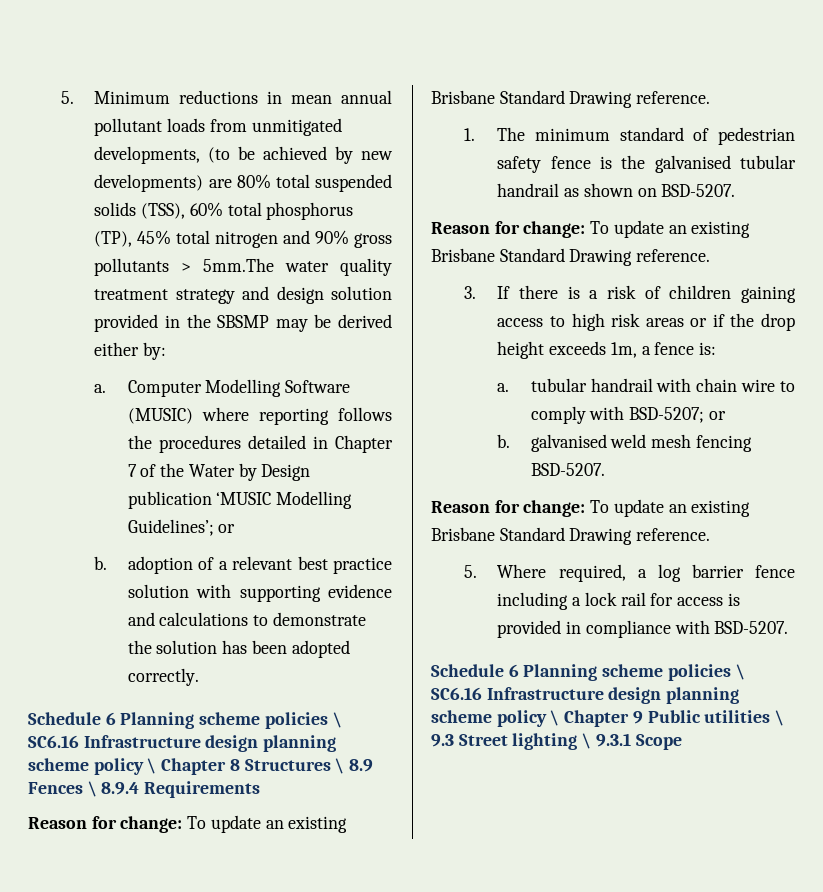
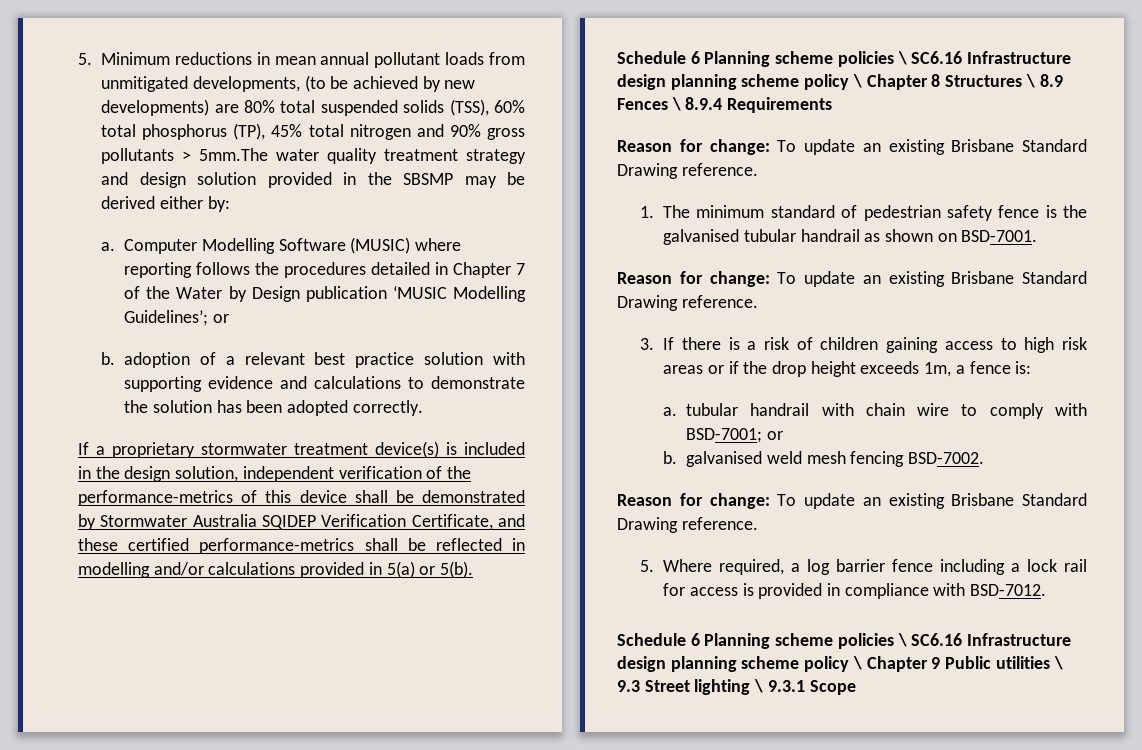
+ If a proprietary stormwater treatment device(s) is included in the design solution, independent verification of the performance-metrics of this device shall be demonstrated by Stormwater Australia SQIDEP Verification Certificate, and these certified performance-metrics shall be reflected in modelling and/or calculations provided in 5(a) or 5(b).
- 1. The minimum standard of pedestrian safety fence is the galvanised tubular handrail as shown on BSD-5207.
+ 1. The minimum standard of pedestrian safety fence is the galvanised tubular handrail as shown on BSD-7001.
- a. tubular handrail with chain wire to comply with BSD-5207; or
+ a. tubular handrail with chain wire to comply with BSD-7001; or
- b. galvanised weld mesh fencing BSD-5207.
+ b. galvanised weld mesh fencing BSD-7002.
- 5. Where required, a log barrier fence including a lock rail for access is provided in compliance with BSD-5207.
+ 5. Where required, a log barrier fence including a lock rail for access is provided in compliance with BSD-7012.

